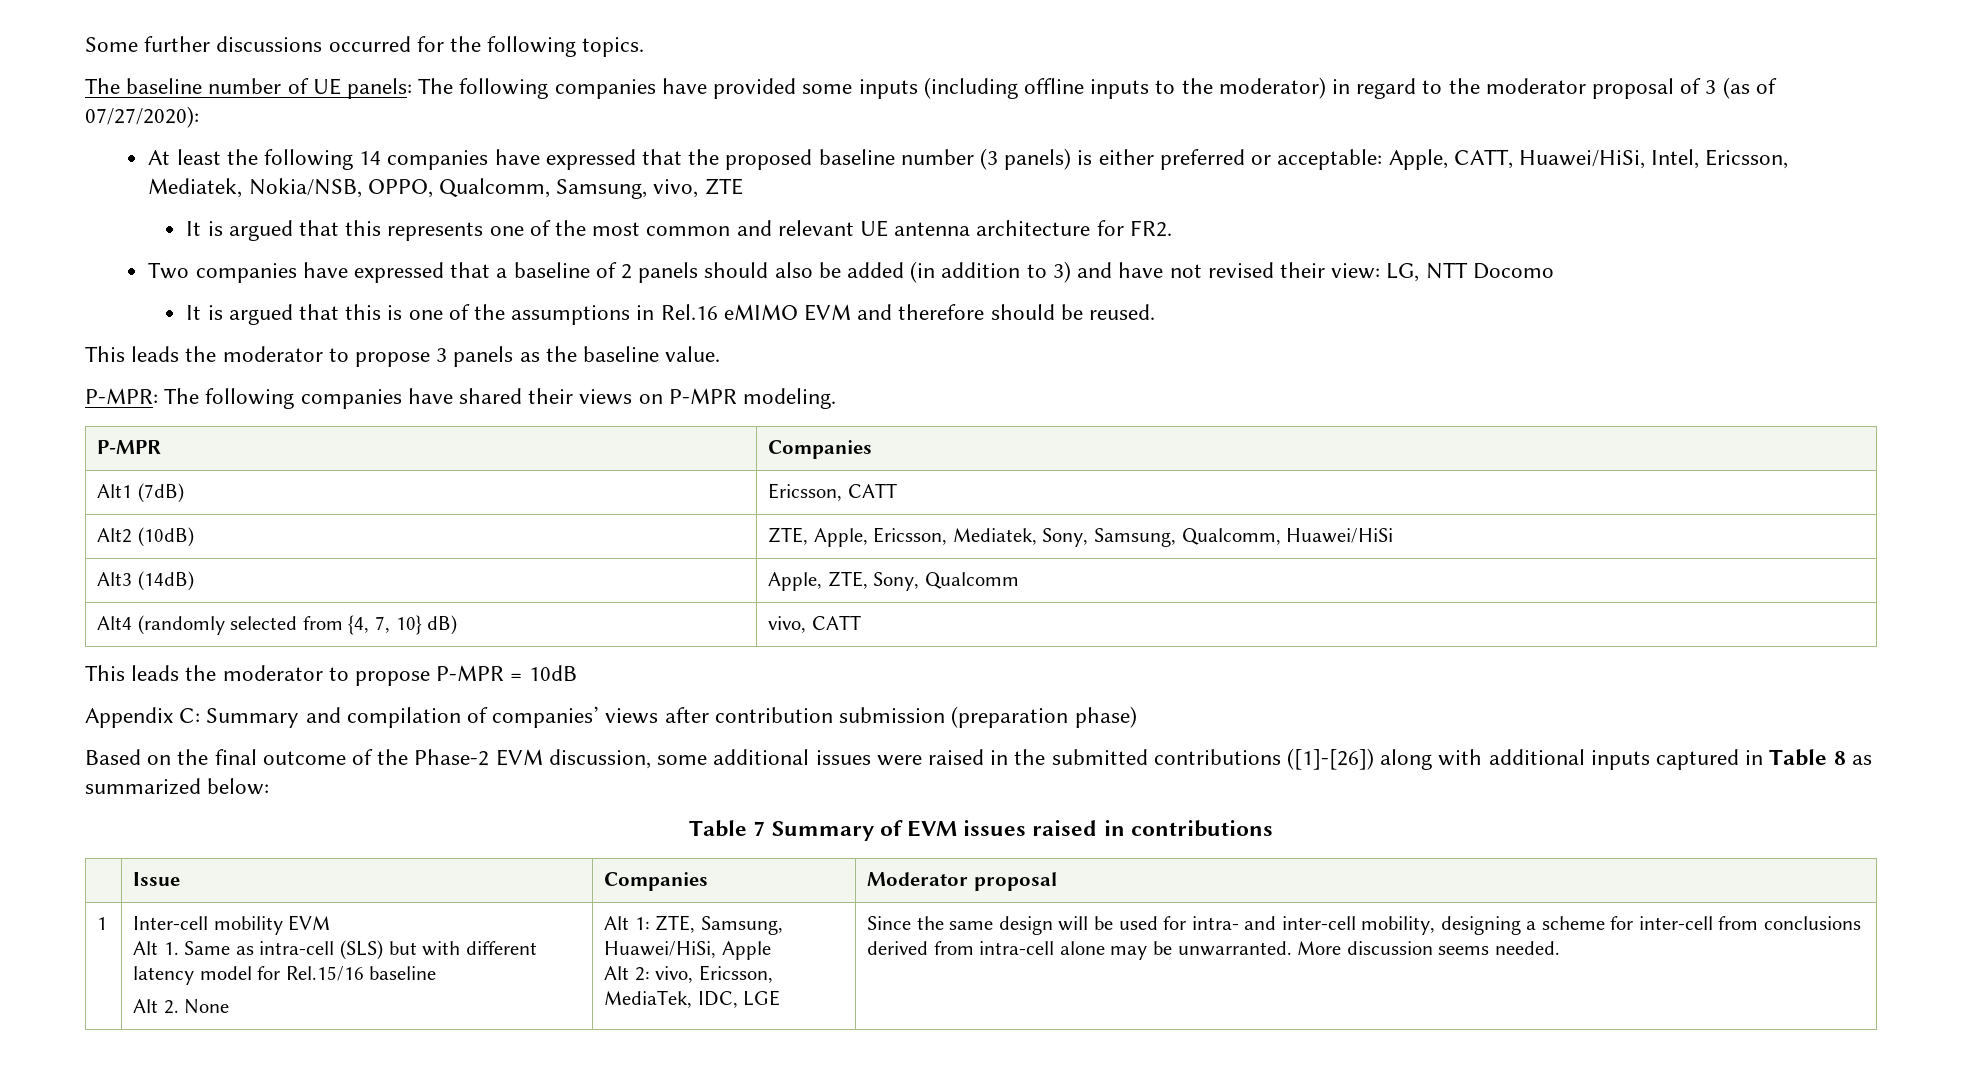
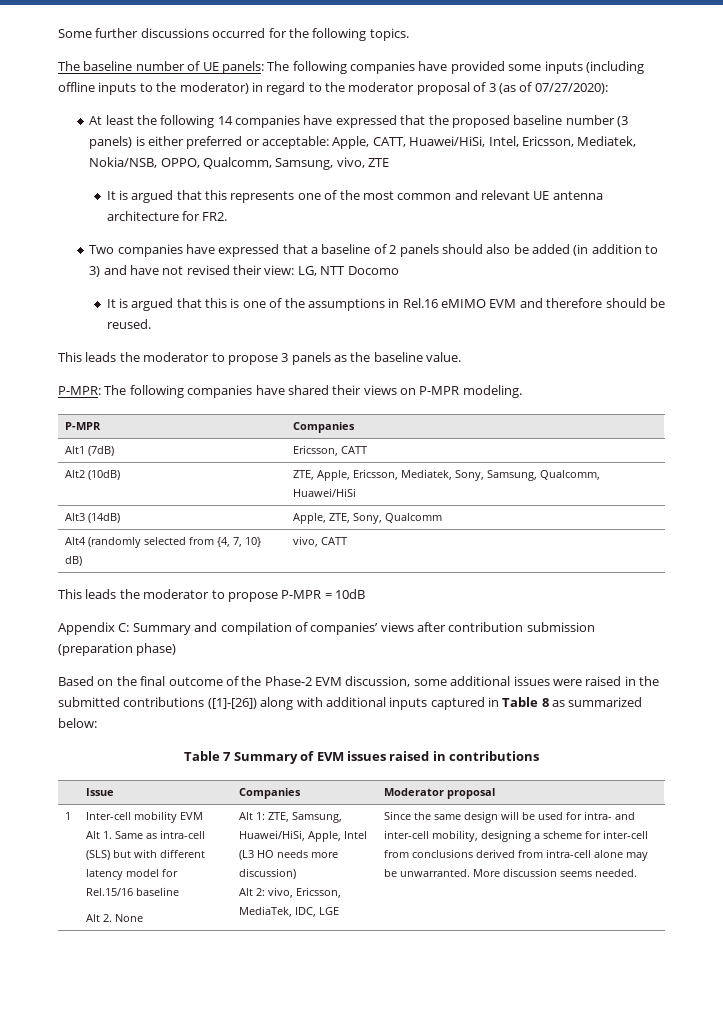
- Alt 1: ZTE, Samsung, Huawei/HiSi, Apple
+ Alt 1: ZTE, Samsung, Huawei/HiSi, Apple, Intel (L3 HO needs more discussion)

